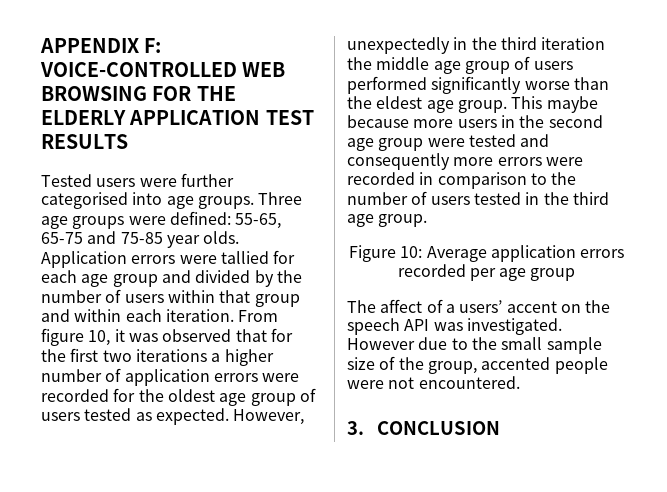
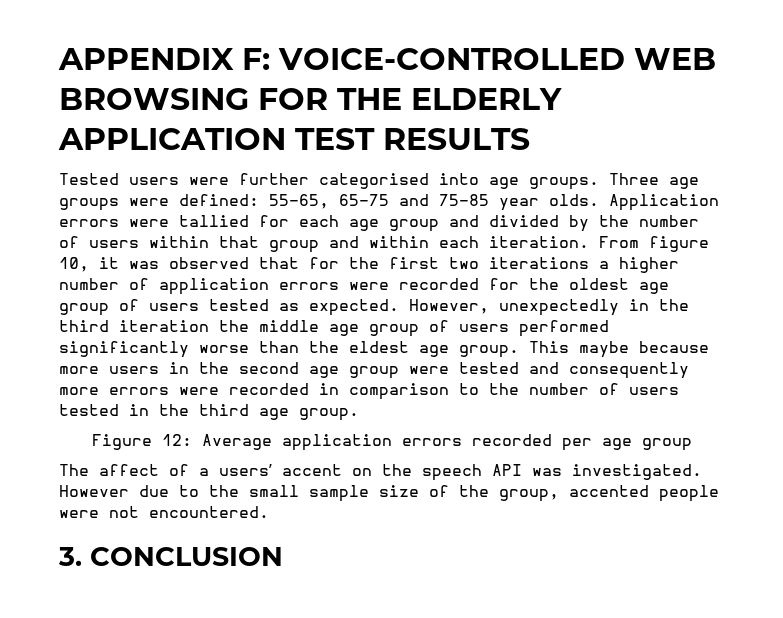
- Figure 10: Average application errors recorded per age group
+ Figure 12: Average application errors recorded per age group

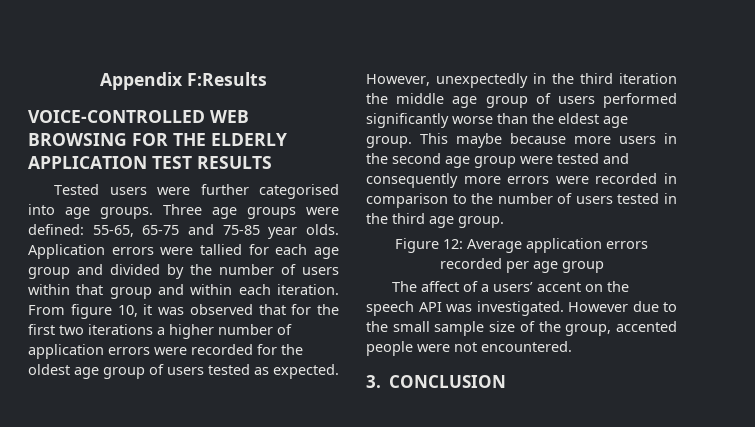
- APPENDIX F: VOICE-CONTROLLED WEB BROWSING FOR THE ELDERLY APPLICATION TEST RESULTS
+ Appendix F:Results
+ VOICE-CONTROLLED WEB BROWSING FOR THE ELDERLY APPLICATION TEST RESULTS

